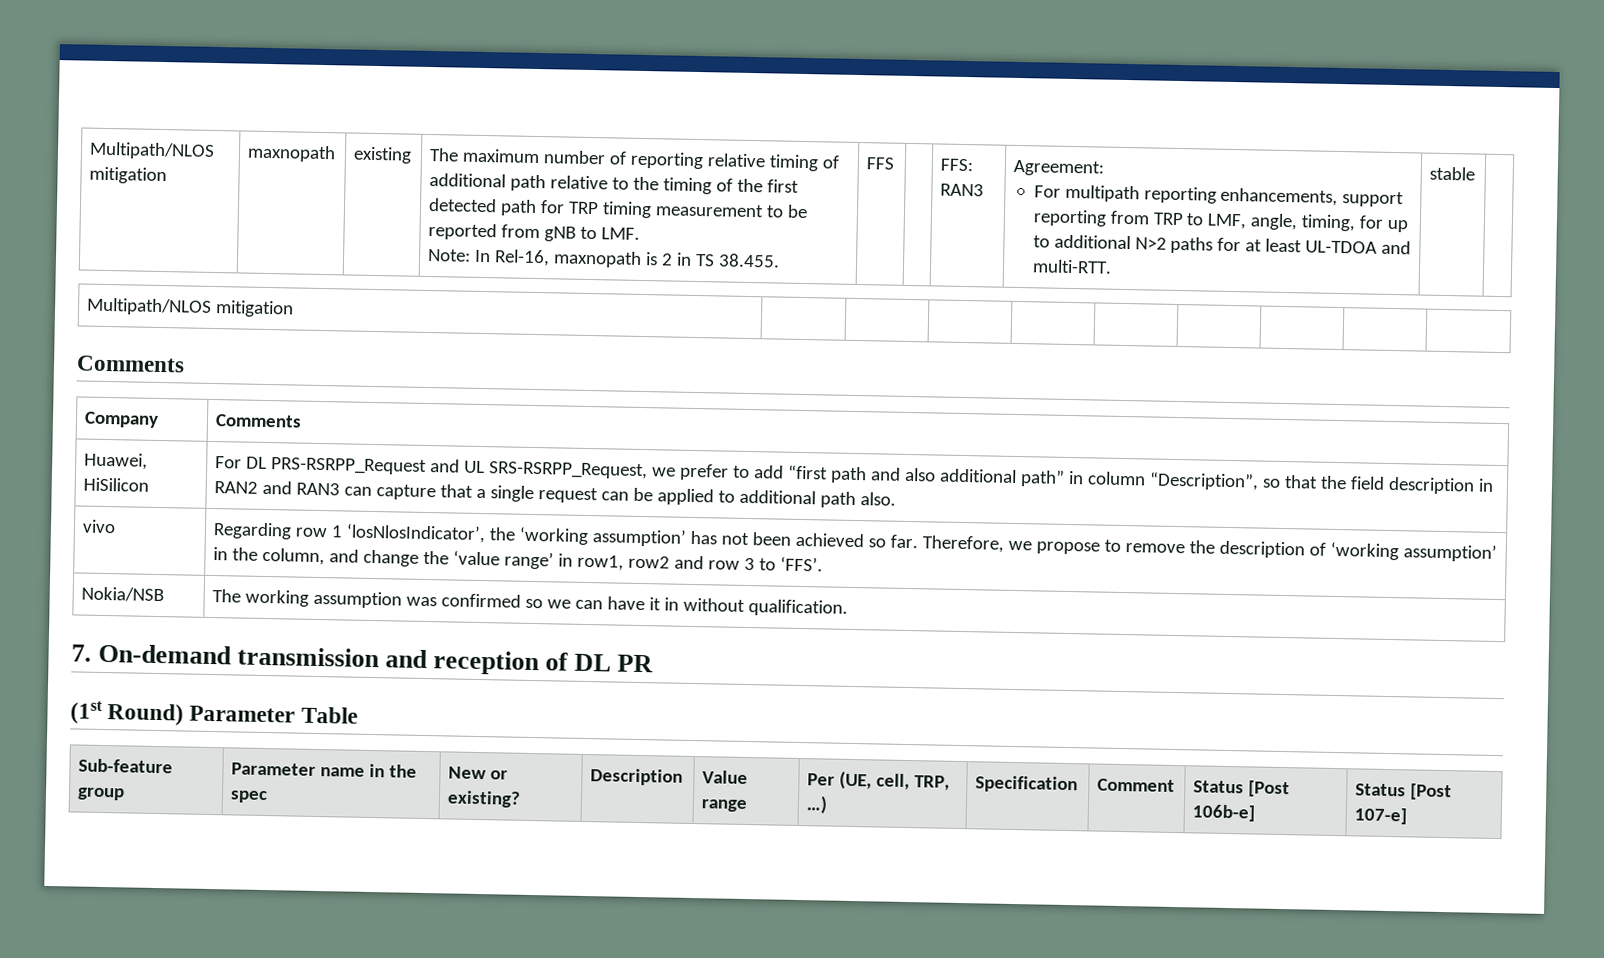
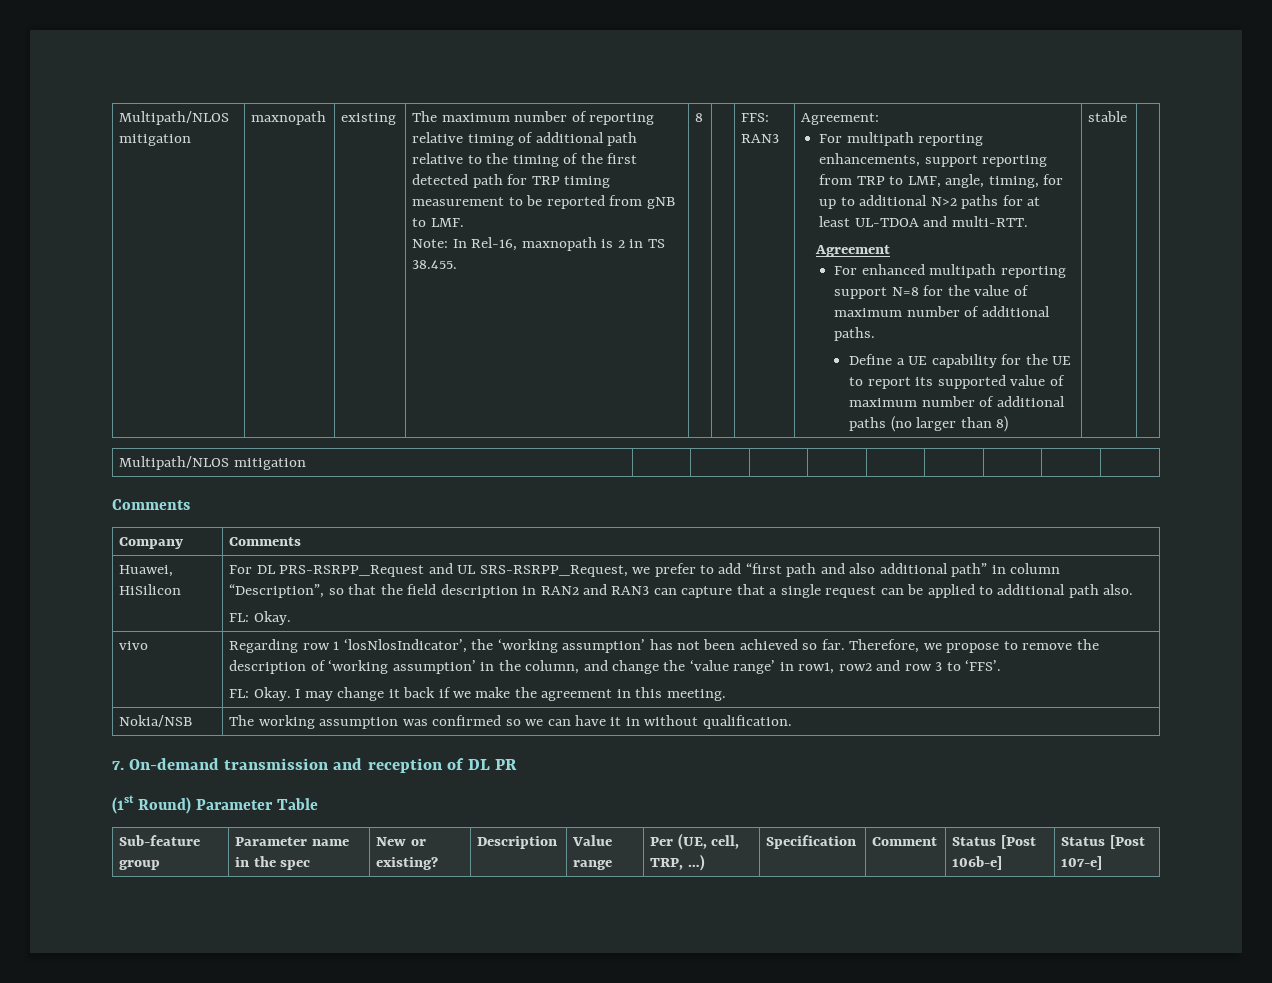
- FFS
+ 8
+ Agreement
+ For enhanced multipath reporting support N=8 for the value of maximum number of additional paths.
+ Define a UE capability for the UE to report its supported value of maximum number of additional paths (no larger than 8)
  For DL PRS-RSRPP_Request and UL SRS-RSRPP_Request, we prefer to add “first path and also additional path” in column “Description”, so that the field description in RAN2 and RAN3 can capture that a single request can be applied to additional path also.
+ FL: Okay.
+ FL: Okay. I may change it back if we make the agreement in this meeting.

